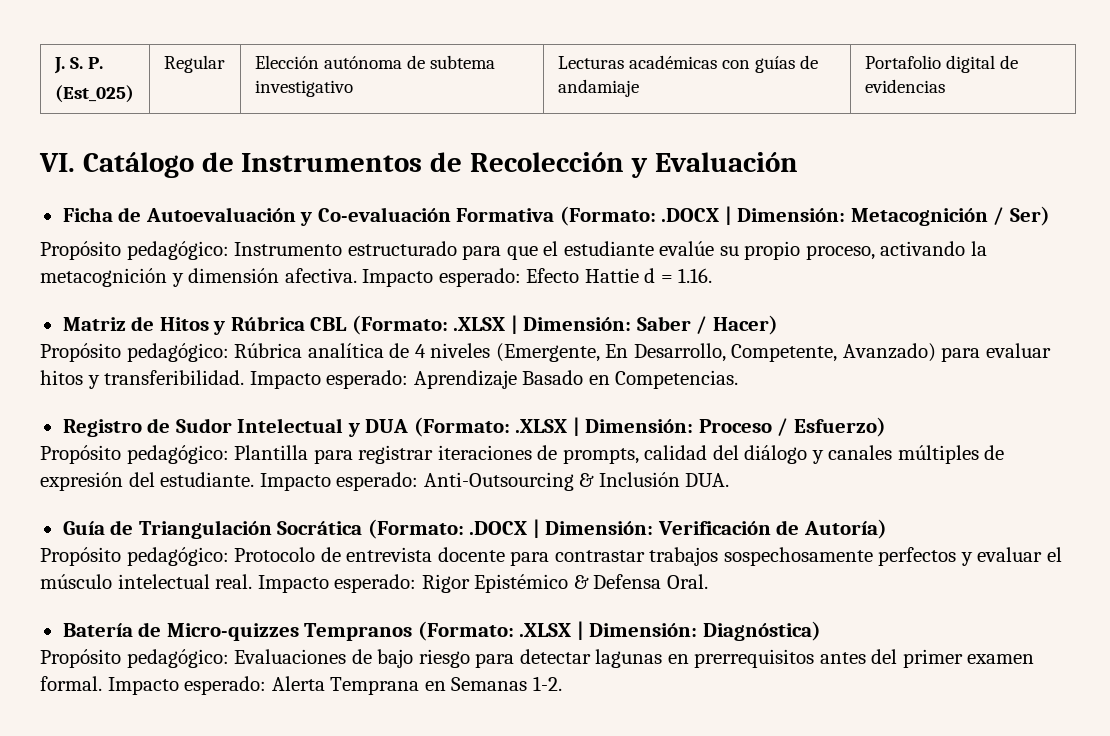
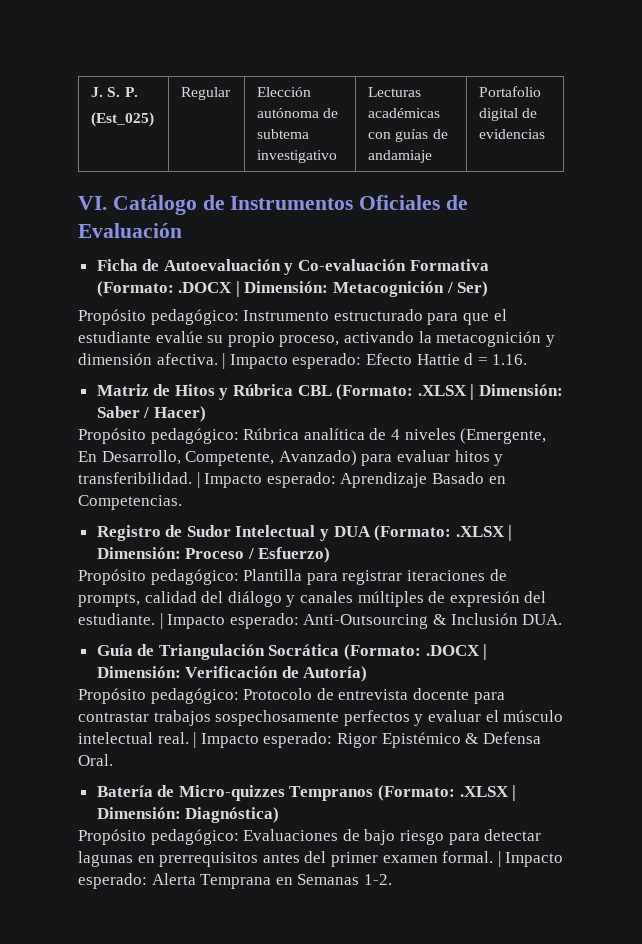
- VI. Catálogo de Instrumentos de Recolección y Evaluación
+ VI. Catálogo de Instrumentos Oficiales de Evaluación
- Impacto esperado: Efecto Hattie d = 1.16.
+ | Impacto esperado: Efecto Hattie d = 1.16.
- Impacto esperado: Aprendizaje Basado en Competencias.
+ | Impacto esperado: Aprendizaje Basado en Competencias.
- Impacto esperado: Anti-Outsourcing & Inclusión DUA.
+ | Impacto esperado: Anti-Outsourcing & Inclusión DUA.
- Impacto esperado: Rigor Epistémico & Defensa Oral.
+ | Impacto esperado: Rigor Epistémico & Defensa Oral.
- Impacto esperado: Alerta Temprana en Semanas 1-2.
+ | Impacto esperado: Alerta Temprana en Semanas 1-2.

